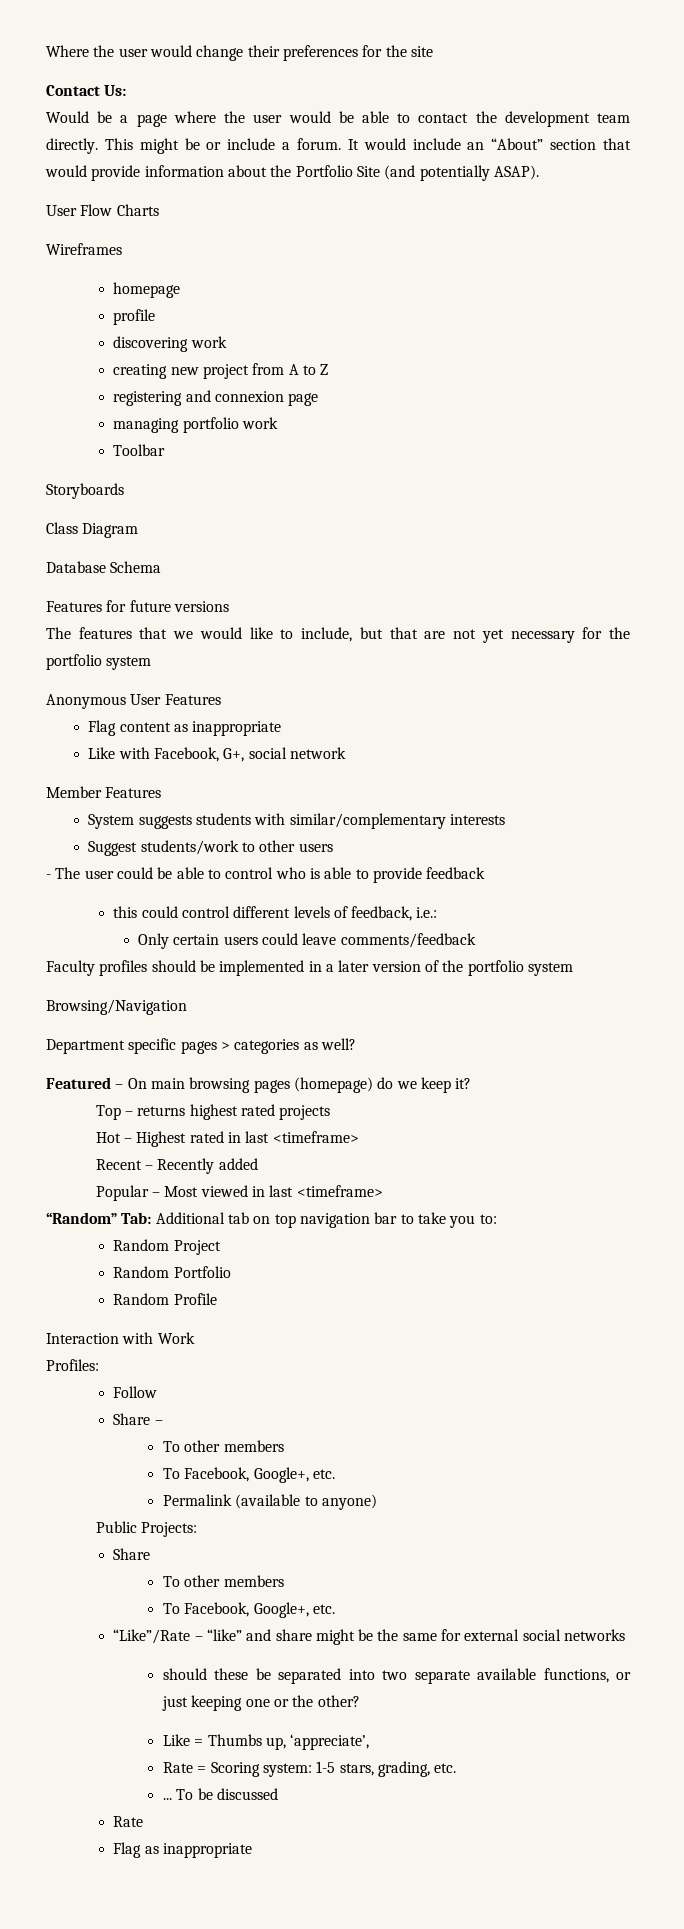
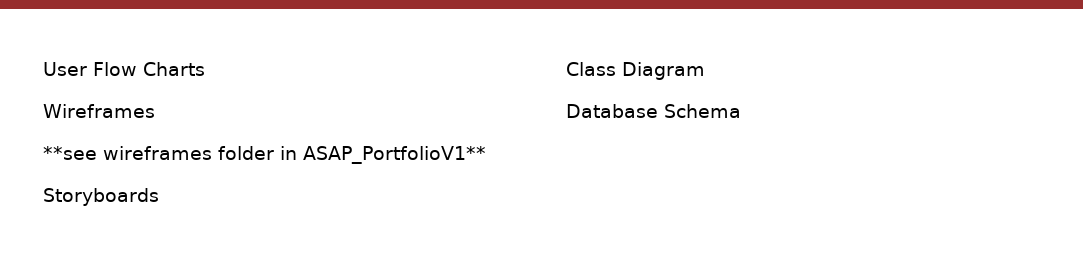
- Where the user would change their preferences for the site
- Contact Us:
- Would be a page where the user would be able to contact the development team directly. This might be or include a forum. It would include an “About” section that would provide information about the Portfolio Site (and potentially ASAP).
  User Flow Charts
  Wireframes
- homepage
- profile
- discovering work
- creating new project from A to Z
- registering and connexion page
- managing portfolio work
- Toolbar
+ **see wireframes folder in ASAP_PortfolioV1**
- Features for future versions
- The features that we would like to include, but that are not yet necessary for the portfolio system
- Anonymous User Features
- Flag content as inappropriate
- Like with Facebook, G+, social network
- Member Features
- System suggests students with similar/complementary interests
- Suggest students/work to other users
- - The user could be able to control who is able to provide feedback
- this could control different levels of feedback, i.e.:
- Only certain users could leave comments/feedback
- Faculty profiles should be implemented in a later version of the portfolio system
- Browsing/Navigation
- Department specific pages > categories as well?
- Featured – On main browsing pages (homepage) do we keep it?
- Top – returns highest rated projects
- Hot – Highest rated in last <timeframe>
- Recent – Recently added
- Popular – Most viewed in last <timeframe>
- “Random” Tab: Additional tab on top navigation bar to take you to:
- Random Project
- Random Portfolio
- Random Profile
- Interaction with Work
- Profiles:
- Follow
- Share –
- To other members
- To Facebook, Google+, etc.
- Permalink (available to anyone)
- Public Projects:
- Share
- To other members
- To Facebook, Google+, etc.
- “Like”/Rate – “like” and share might be the same for external social networks
- should these be separated into two separate available functions, or just keeping one or the other?
- Like = Thumbs up, ‘appreciate’,
- Rate = Scoring system: 1-5 stars, grading, etc.
- ... To be discussed
- Rate
- Flag as inappropriate

